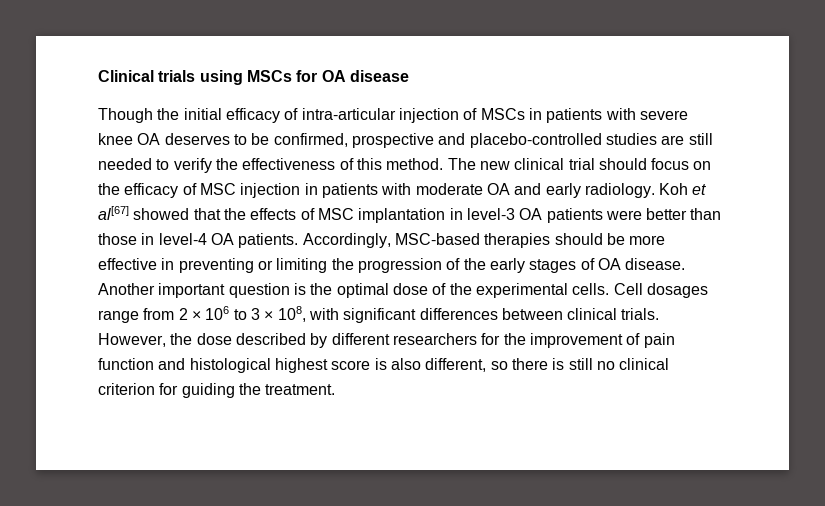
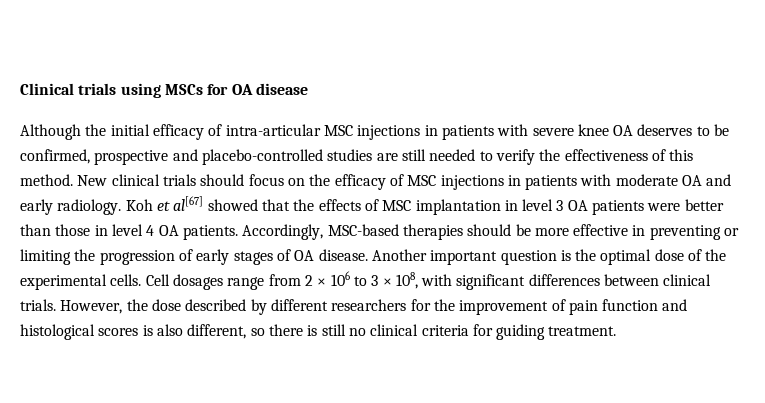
- Though the initial efficacy of intra-articular injection of MSCs in patients with severe knee OA deserves to be confirmed, prospective and placebo-controlled studies are still needed to verify the effectiveness of this method.
+ Although the initial efficacy of intra-articular MSC injections in patients with severe knee OA deserves to be confirmed, prospective and placebo-controlled studies are still needed to verify the effectiveness of this method.
- The new clinical trial should focus on the efficacy of MSC injection in patients with moderate OA and early radiology.
+ New clinical trials should focus on the efficacy of MSC injections in patients with moderate OA and early radiology.
- Koh et al[67] showed that the effects of MSC implantation in level-3 OA patients were better than those in level-4 OA patients.
+ Koh et al[67] showed that the effects of MSC implantation in level 3 OA patients were better than those in level 4 OA patients.
- Accordingly, MSC-based therapies should be more effective in preventing or limiting the progression of the early stages of OA disease.
+ Accordingly, MSC-based therapies should be more effective in preventing or limiting the progression of early stages of OA disease.
- However, the dose described by different researchers for the improvement of pain function and histological highest score is also different, so there is still no clinical criterion for guiding the treatment.
+ However, the dose described by different researchers for the improvement of pain function and histological scores is also different, so there is still no clinical criteria for guiding treatment.

